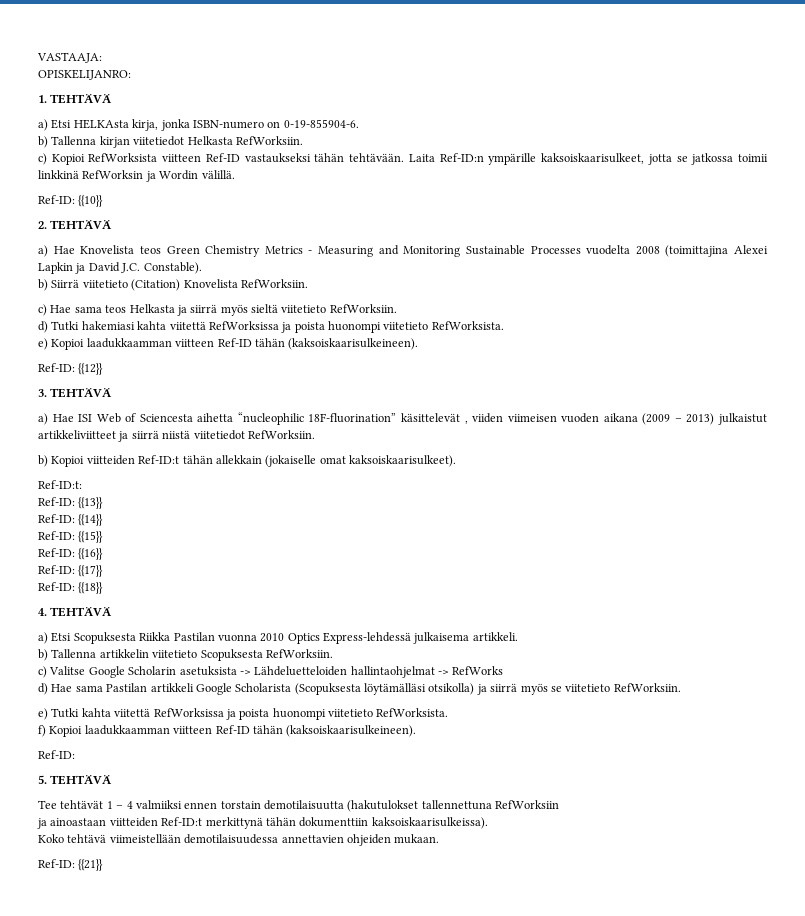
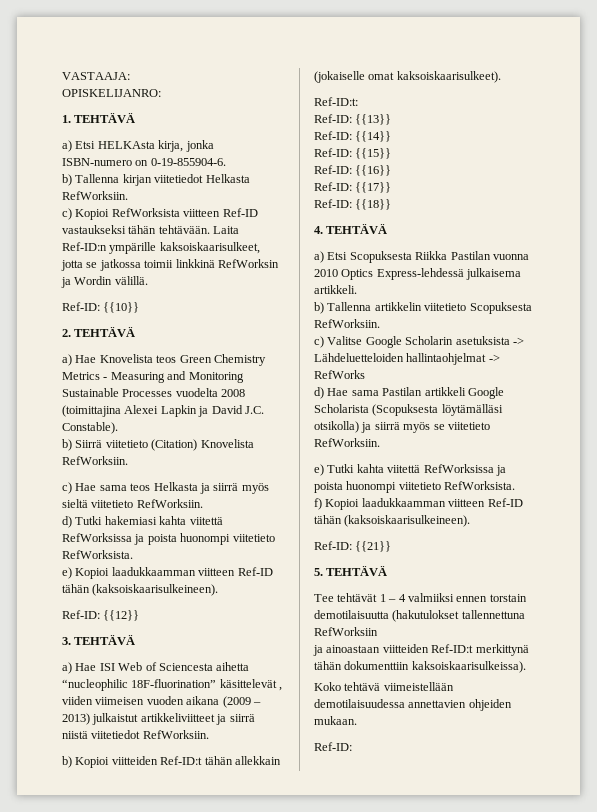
  f) Kopioi laadukkaamman viitteen Ref-ID tähän (kaksoiskaarisulkeineen).
- Ref-ID:
+ Ref-ID: {{21}}
  Koko tehtävä viimeistellään demotilaisuudessa annettavien ohjeiden mukaan.
- Ref-ID: {{21}}
+ Ref-ID:

